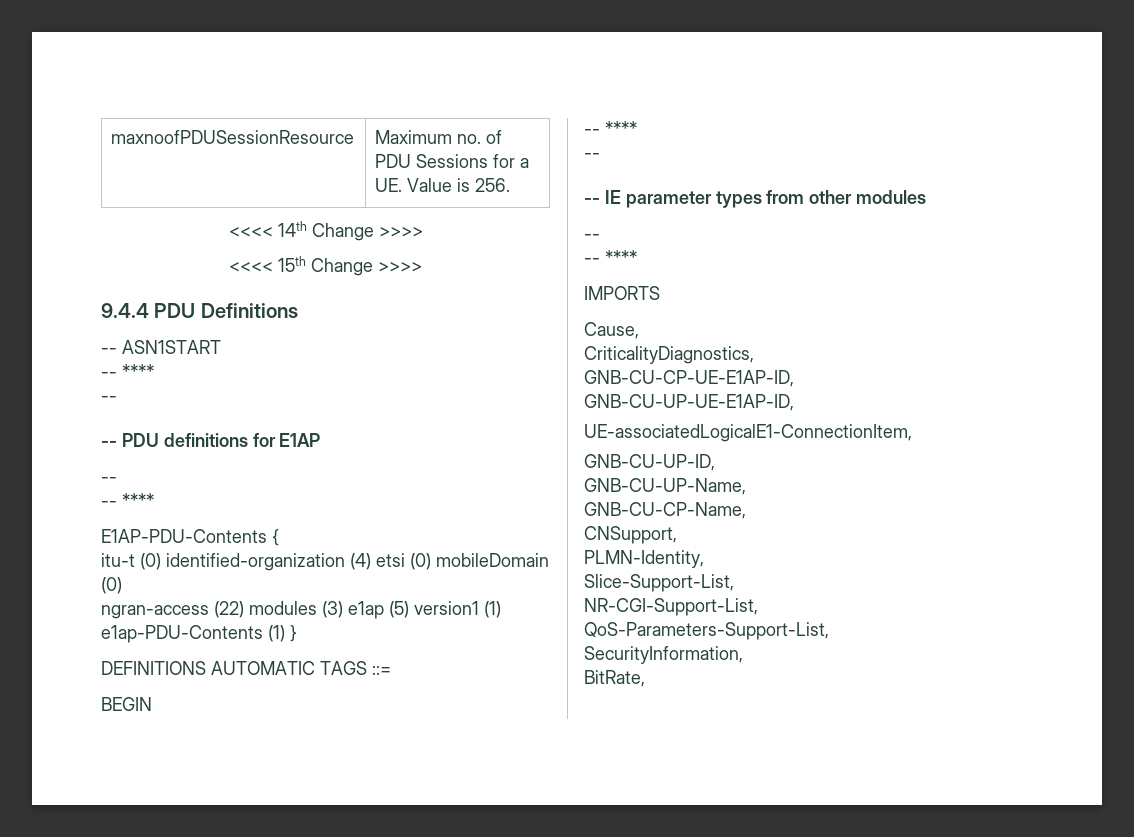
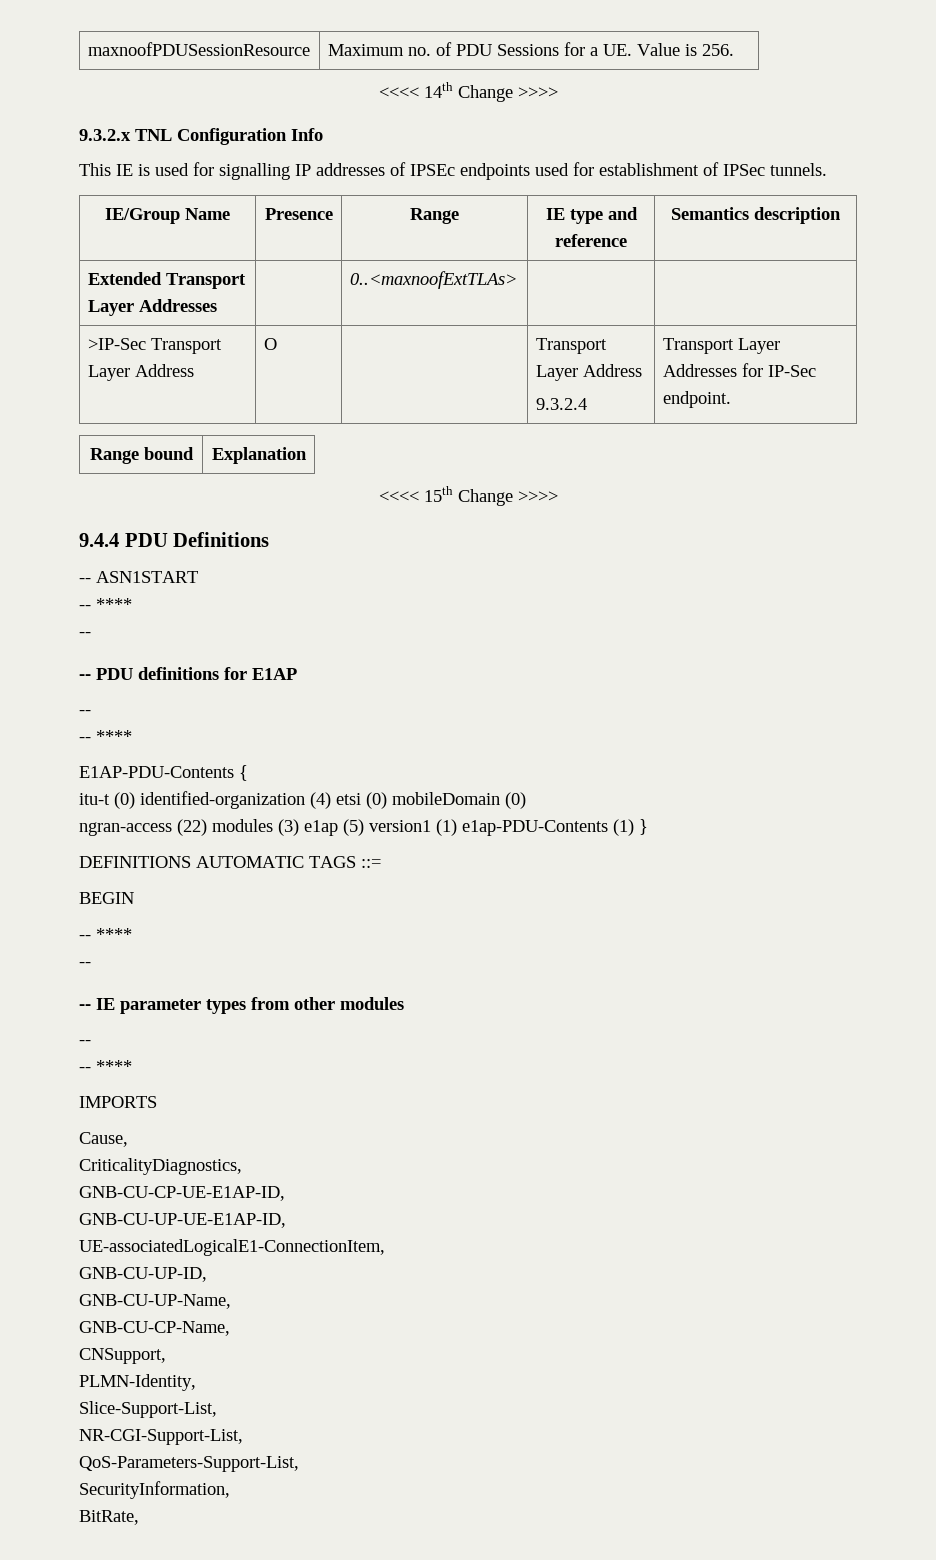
+ 9.3.2.x TNL Configuration Info
+ This IE is used for signalling IP addresses of IPSEc endpoints used for establishment of IPSec tunnels.
+ IE/Group Name | Presence | Range | IE type and reference | Semantics description
+ Extended Transport Layer Addresses | | 0..<maxnoofExtTLAs> | |
+ >IP-Sec Transport Layer Address | O | | Transport Layer Address
+ 9.3.2.4 | Transport Layer Addresses for IP-Sec endpoint.
+ Range bound | Explanation

